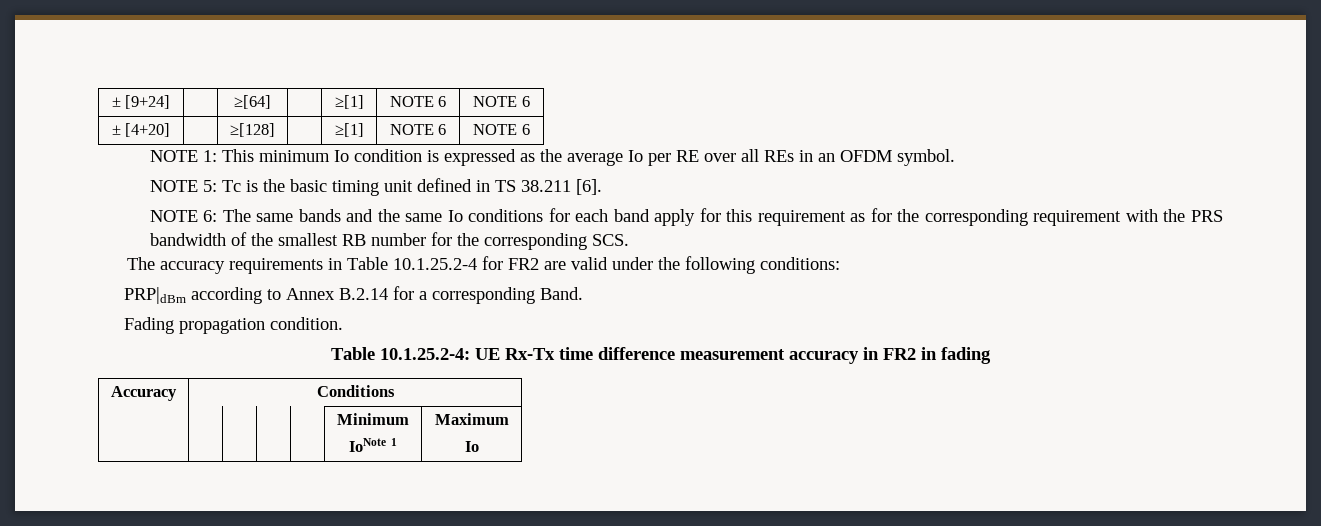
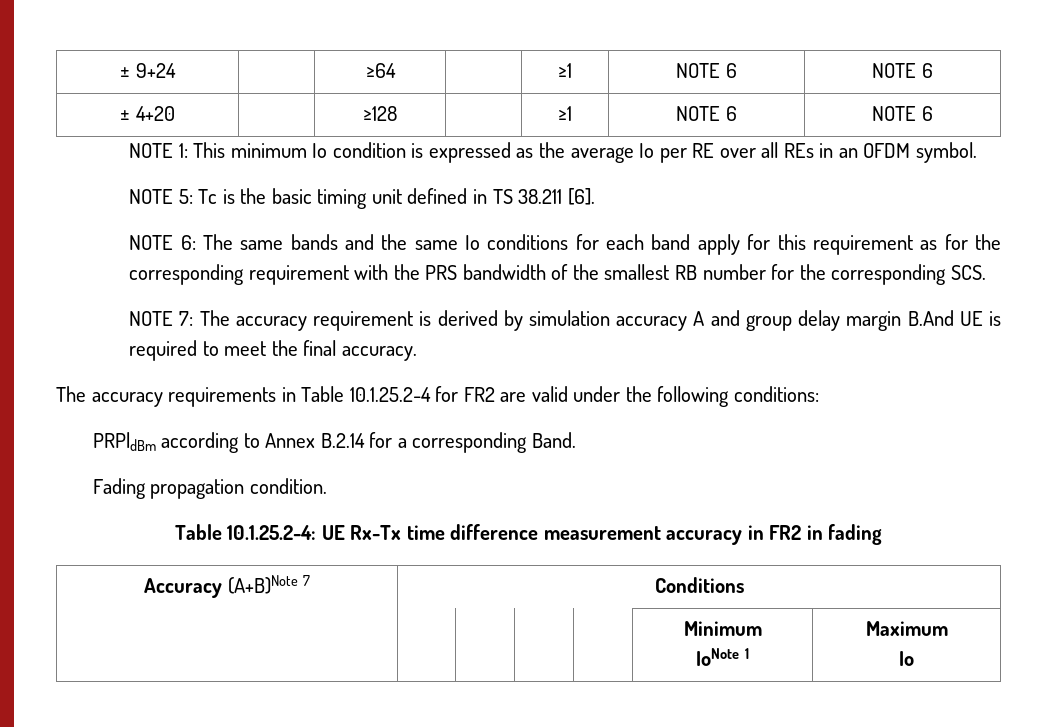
- ± [9+24] | | ≥[64] | | ≥[1] | NOTE 6 | NOTE 6
+ ± 9+24 | | ≥64 | | ≥1 | NOTE 6 | NOTE 6
- ± [4+20] | | ≥[128] | | ≥[1] | NOTE 6 | NOTE 6
+ ± 4+20 | | ≥128 | | ≥1 | NOTE 6 | NOTE 6
+ NOTE 7: The accuracy requirement is derived by simulation accuracy A and group delay margin B.And UE is required to meet the final accuracy.
- Accuracy | Conditions
+ Accuracy (A+B)Note 7 | Conditions

